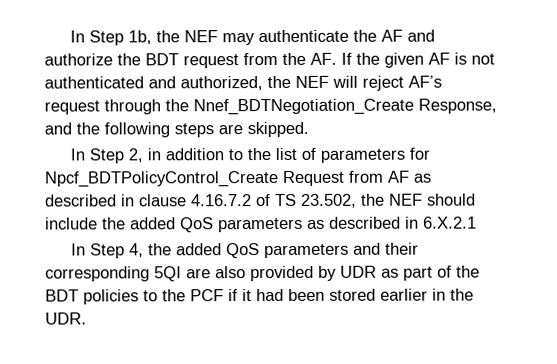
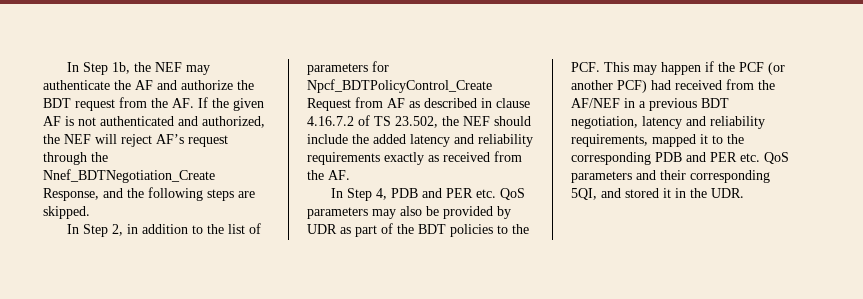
- In Step 2, in addition to the list of parameters for Npcf_BDTPolicyControl_Create Request from AF as described in clause 4.16.7.2 of TS 23.502, the NEF should include the added QoS parameters as described in 6.X.2.1
- In Step 4, the added QoS parameters and their corresponding 5QI are also provided by UDR as part of the BDT policies to the PCF if it had been stored earlier in the UDR.
+ In Step 2, in addition to the list of parameters for Npcf_BDTPolicyControl_Create Request from AF as described in clause 4.16.7.2 of TS 23.502, the NEF should include the added latency and reliability requirements exactly as received from the AF.
+ In Step 4, PDB and PER etc. QoS parameters may also be provided by UDR as part of the BDT policies to the PCF. This may happen if the PCF (or another PCF) had received from the AF/NEF in a previous BDT negotiation, latency and reliability requirements, mapped it to the corresponding PDB and PER etc. QoS parameters and their corresponding 5QI, and stored it in the UDR.

